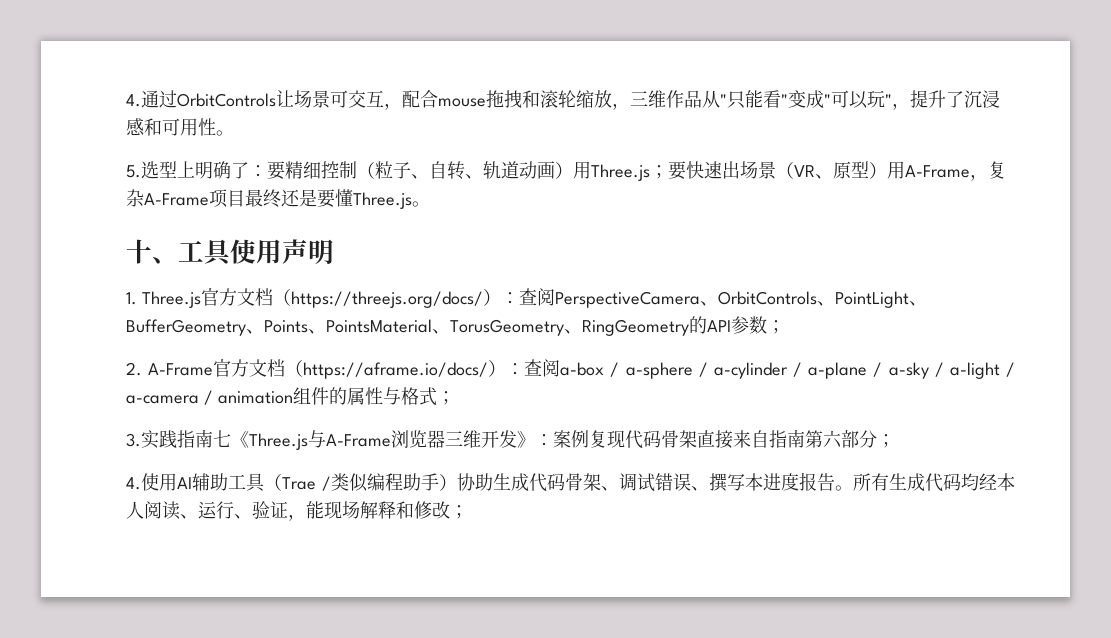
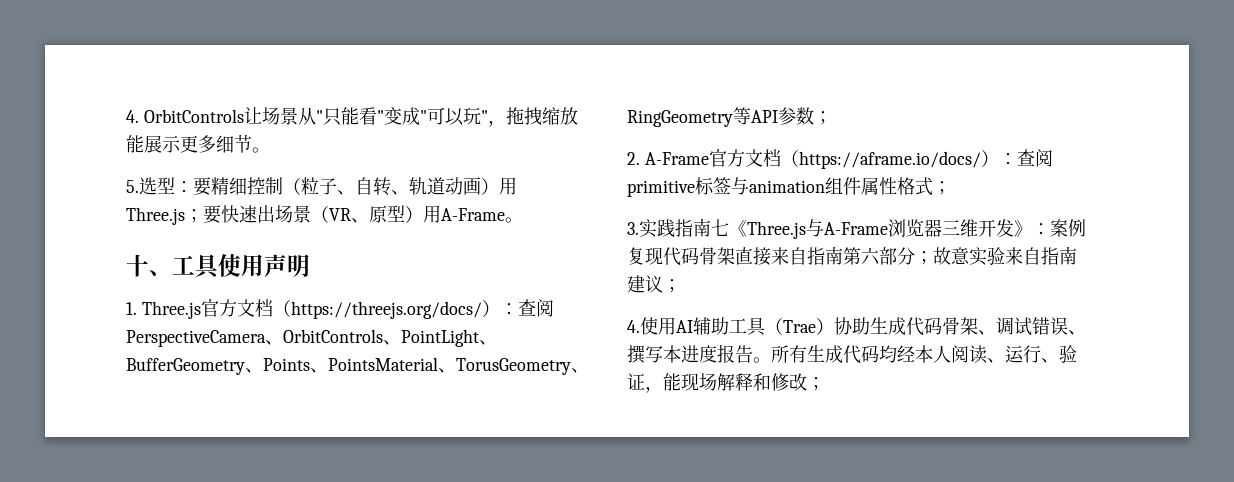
- 4.通过OrbitControls让场景可交互，配合mouse拖拽和滚轮缩放，三维作品从"只能看"变成"可以玩"，提升了沉浸感和可用性。
+ 4. OrbitControls让场景从"只能看"变成"可以玩"，拖拽缩放能展示更多细节。
- 5.选型上明确了：要精细控制（粒子、自转、轨道动画）用Three.js；要快速出场景（VR、原型）用A-Frame，复杂A-Frame项目最终还是要懂Three.js。
+ 5.选型：要精细控制（粒子、自转、轨道动画）用Three.js；要快速出场景（VR、原型）用A-Frame。
- 1. Three.js官方文档（https://threejs.org/docs/）：查阅PerspectiveCamera、OrbitControls、PointLight、BufferGeometry、Points、PointsMaterial、TorusGeometry、RingGeometry的API参数；
+ 1. Three.js官方文档（https://threejs.org/docs/）：查阅PerspectiveCamera、OrbitControls、PointLight、BufferGeometry、Points、PointsMaterial、TorusGeometry、RingGeometry等API参数；
- 2. A-Frame官方文档（https://aframe.io/docs/）：查阅a-box / a-sphere / a-cylinder / a-plane / a-sky / a-light / a-camera / animation组件的属性与格式；
+ 2. A-Frame官方文档（https://aframe.io/docs/）：查阅primitive标签与animation组件属性格式；
- 3.实践指南七《Three.js与A-Frame浏览器三维开发》：案例复现代码骨架直接来自指南第六部分；
+ 3.实践指南七《Three.js与A-Frame浏览器三维开发》：案例复现代码骨架直接来自指南第六部分；故意实验来自指南建议；
- 4.使用AI辅助工具（Trae /类似编程助手）协助生成代码骨架、调试错误、撰写本进度报告。
+ 4.使用AI辅助工具（Trae）协助生成代码骨架、调试错误、撰写本进度报告。

